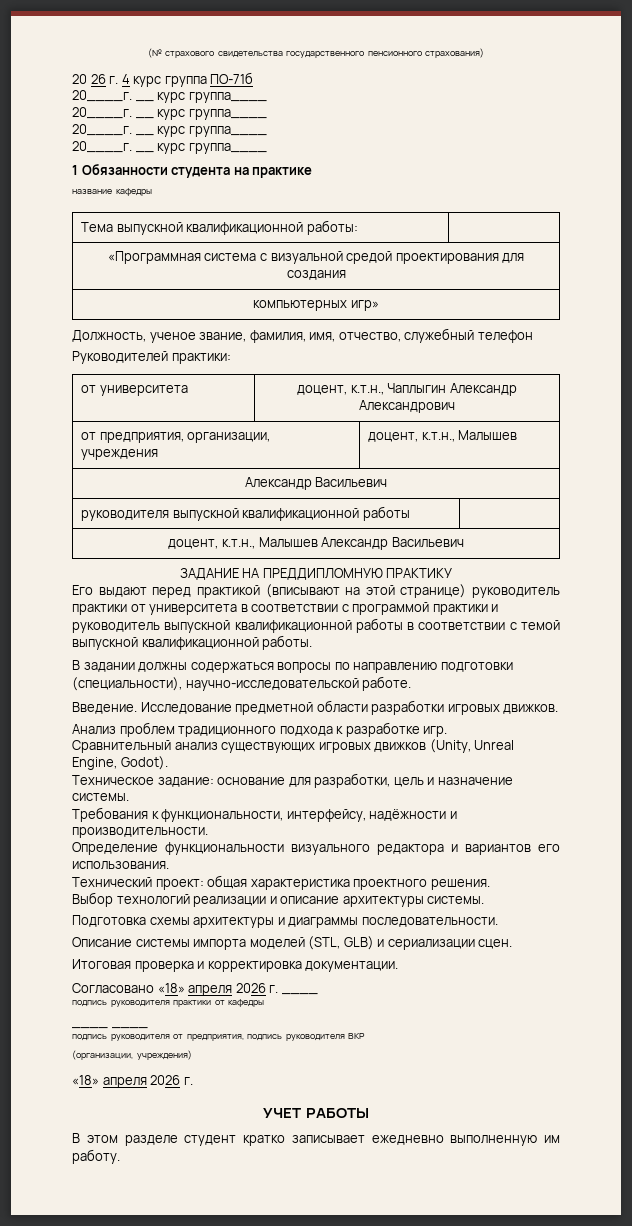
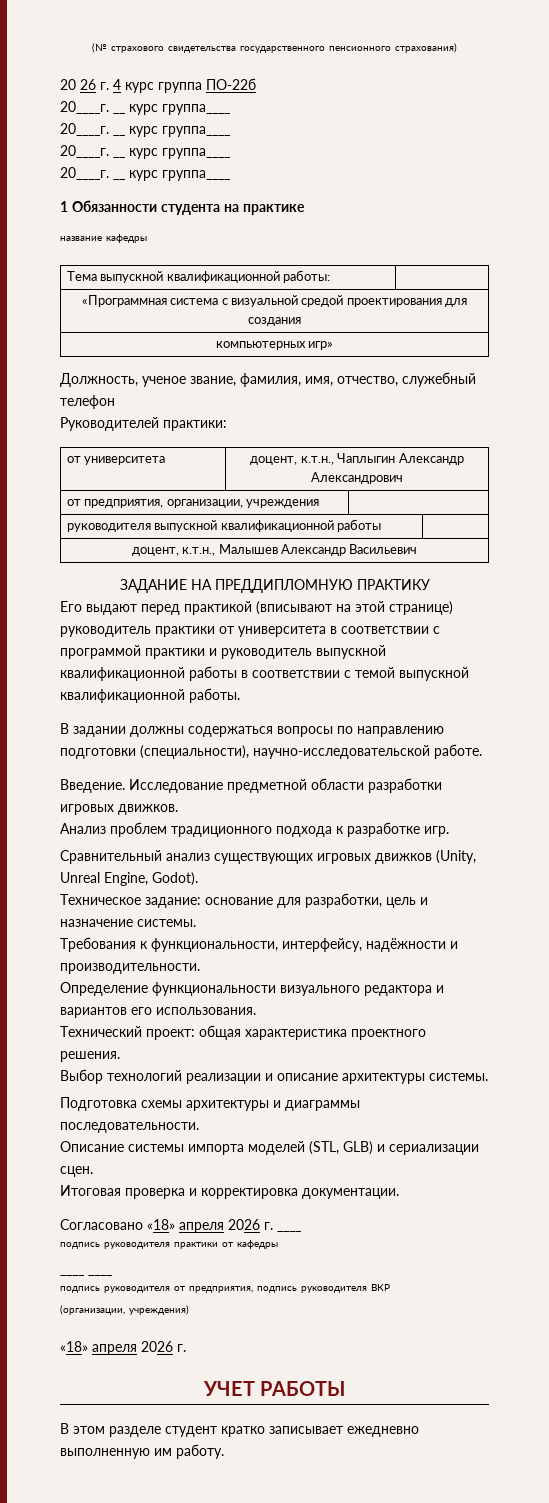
- 20 26 г. 4 курс группа ПО-71б
+ 20 26 г. 4 курс группа ПО-22б
- от предприятия, организации, учреждения | доцент, к.т.н., Малышев
- Александр Васильевич
+ от предприятия, организации, учреждения |

